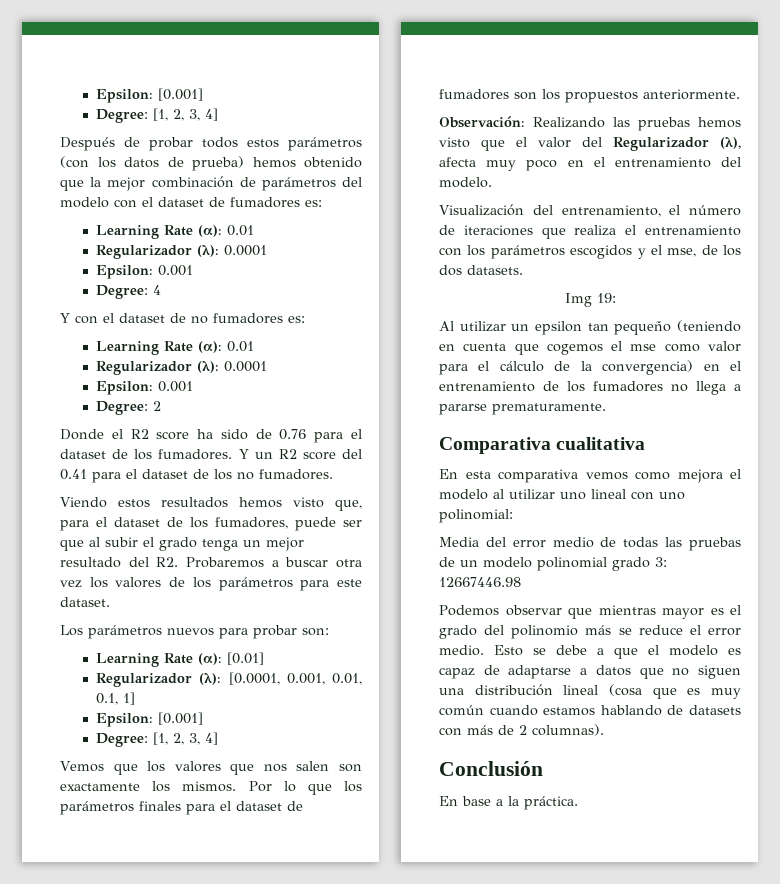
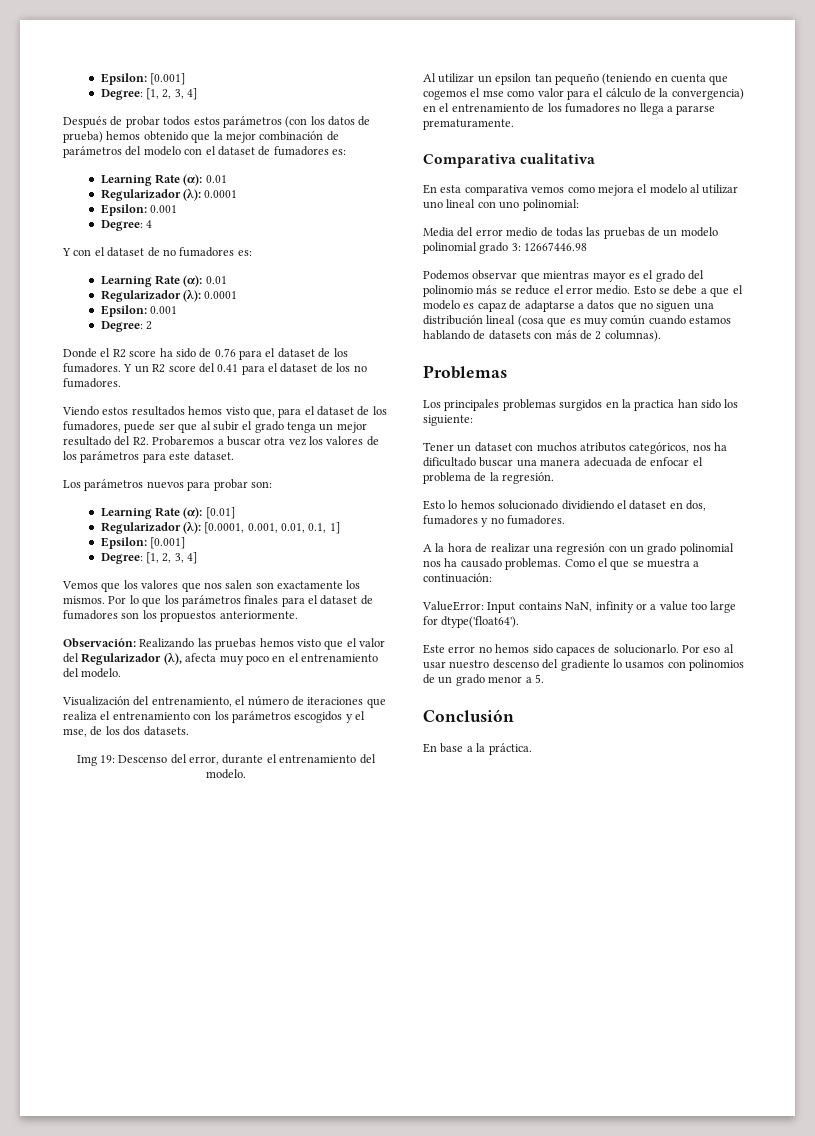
- Img 19:
+ Img 19: Descenso del error, durante el entrenamiento del modelo.
+ Problemas
+ Los principales problemas surgidos en la practica han sido los siguiente:
+ Tener un dataset con muchos atributos categóricos, nos ha dificultado buscar una manera adecuada de enfocar el problema de la regresión.
+ Esto lo hemos solucionado dividiendo el dataset en dos, fumadores y no fumadores.
+ A la hora de realizar una regresión con un grado polinomial nos ha causado problemas. Como el que se muestra a continuación:
+ ValueError: Input contains NaN, infinity or a value too large for dtype('float64').
+ Este error no hemos sido capaces de solucionarlo. Por eso al usar nuestro descenso del gradiente lo usamos con polinomios de un grado menor a 5.

